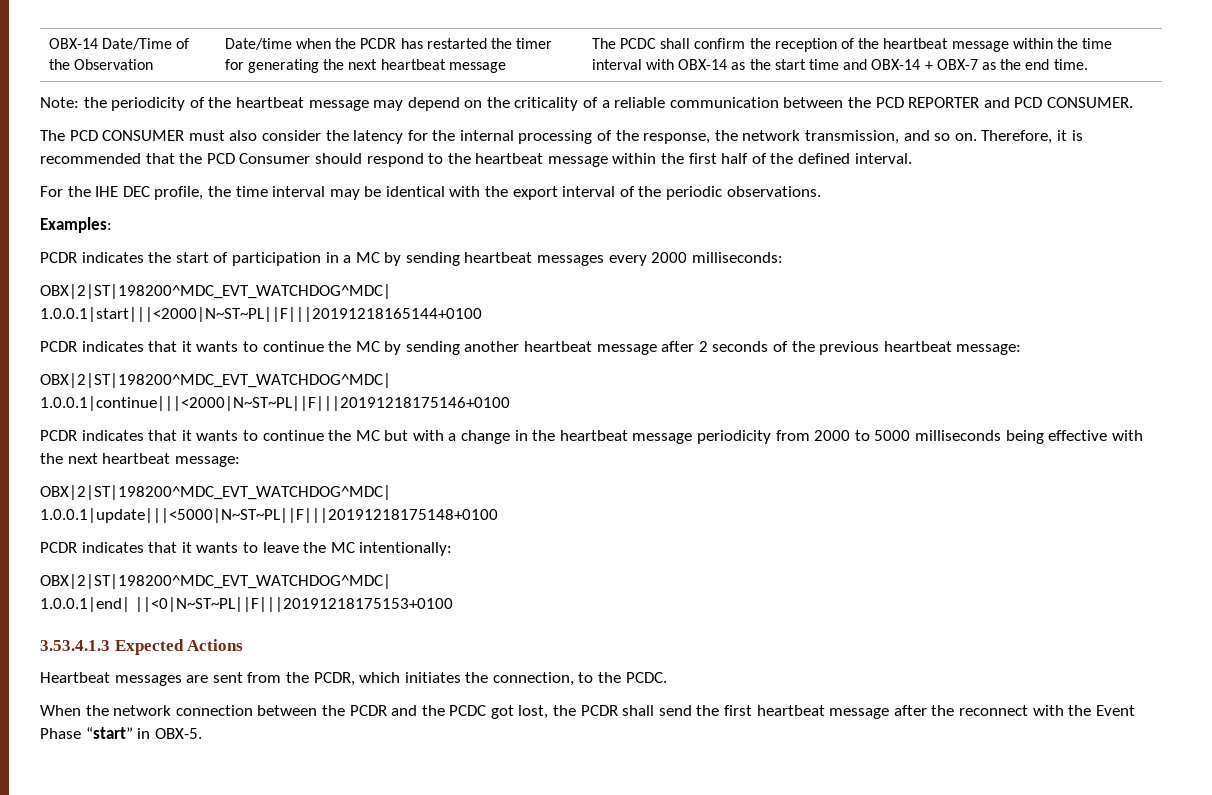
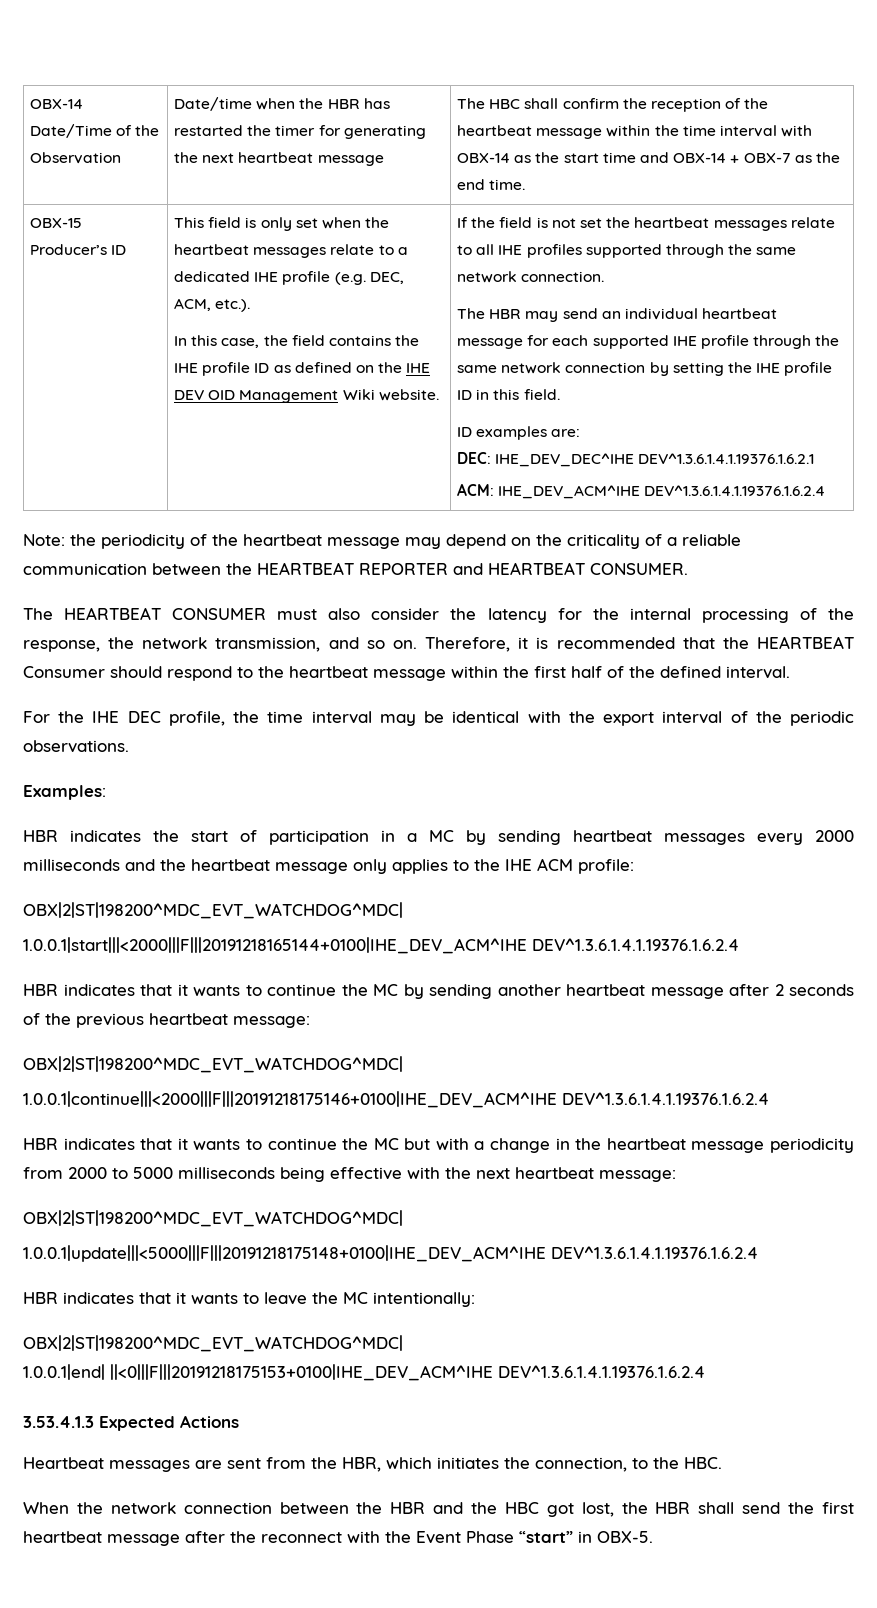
- Date/time when the PCDR has restarted the timer for generating the next heartbeat message
+ Date/time when the HBR has restarted the timer for generating the next heartbeat message
- The PCDC shall confirm the reception of the heartbeat message within the time interval with OBX-14 as the start time and OBX-14 + OBX-7 as the end time.
+ The HBC shall confirm the reception of the heartbeat message within the time interval with OBX-14 as the start time and OBX-14 + OBX-7 as the end time.
+ OBX-15 Producer’s ID | This field is only set when the heartbeat messages relate to a dedicated IHE profile (e.g. DEC, ACM, etc.).
+ In this case, the field contains the IHE profile ID as defined on the IHE DEV OID Management Wiki website. | If the field is not set the heartbeat messages relate to all IHE profiles supported through the same network connection.
+ The HBR may send an individual heartbeat message for each supported IHE profile through the same network connection by setting the IHE profile ID in this field.
+ ID examples are:
+ DEC: IHE_DEV_DEC^IHE DEV^1.3.6.1.4.1.19376.1.6.2.1
+ ACM: IHE_DEV_ACM^IHE DEV^1.3.6.1.4.1.19376.1.6.2.4
- Note: the periodicity of the heartbeat message may depend on the criticality of a reliable communication between the PCD REPORTER and PCD CONSUMER.
+ Note: the periodicity of the heartbeat message may depend on the criticality of a reliable communication between the HEARTBEAT REPORTER and HEARTBEAT CONSUMER.
- The PCD CONSUMER must also consider the latency for the internal processing of the response, the network transmission, and so on.
+ The HEARTBEAT CONSUMER must also consider the latency for the internal processing of the response, the network transmission, and so on.
- Therefore, it is recommended that the PCD Consumer should respond to the heartbeat message within the first half of the defined interval.
+ Therefore, it is recommended that the HEARTBEAT Consumer should respond to the heartbeat message within the first half of the defined interval.
- PCDR indicates the start of participation in a MC by sending heartbeat messages every 2000 milliseconds:
+ HBR indicates the start of participation in a MC by sending heartbeat messages every 2000 milliseconds and the heartbeat message only applies to the IHE ACM profile:
  OBX|2|ST|198200^MDC_EVT_WATCHDOG^MDC|
- 1.0.0.1|start|||<2000|N~ST~PL||F|||20191218165144+0100
- PCDR indicates that it wants to continue the MC by sending another heartbeat message after 2 seconds of the previous heartbeat message:
+ 1.0.0.1|start|||<2000|||F|||20191218165144+0100|IHE_DEV_ACM^IHE DEV^1.3.6.1.4.1.19376.1.6.2.4
+ HBR indicates that it wants to continue the MC by sending another heartbeat message after 2 seconds of the previous heartbeat message:
- 1.0.0.1|continue|||<2000|N~ST~PL||F|||20191218175146+0100
- PCDR indicates that it wants to continue the MC but with a change in the heartbeat message periodicity from 2000 to 5000 milliseconds being effective with the next heartbeat message:
+ 1.0.0.1|continue|||<2000|||F|||20191218175146+0100|IHE_DEV_ACM^IHE DEV^1.3.6.1.4.1.19376.1.6.2.4
+ HBR indicates that it wants to continue the MC but with a change in the heartbeat message periodicity from 2000 to 5000 milliseconds being effective with the next heartbeat message:
- 1.0.0.1|update|||<5000|N~ST~PL||F|||20191218175148+0100
- PCDR indicates that it wants to leave the MC intentionally:
+ 1.0.0.1|update|||<5000|||F|||20191218175148+0100|IHE_DEV_ACM^IHE DEV^1.3.6.1.4.1.19376.1.6.2.4
+ HBR indicates that it wants to leave the MC intentionally:
- 1.0.0.1|end| ||<0|N~ST~PL||F|||20191218175153+0100
+ 1.0.0.1|end| ||<0|||F|||20191218175153+0100|IHE_DEV_ACM^IHE DEV^1.3.6.1.4.1.19376.1.6.2.4
- Heartbeat messages are sent from the PCDR, which initiates the connection, to the PCDC.
+ Heartbeat messages are sent from the HBR, which initiates the connection, to the HBC.
- When the network connection between the PCDR and the PCDC got lost, the PCDR shall send the first heartbeat message after the reconnect with the Event Phase “start” in OBX-5.
+ When the network connection between the HBR and the HBC got lost, the HBR shall send the first heartbeat message after the reconnect with the Event Phase “start” in OBX-5.

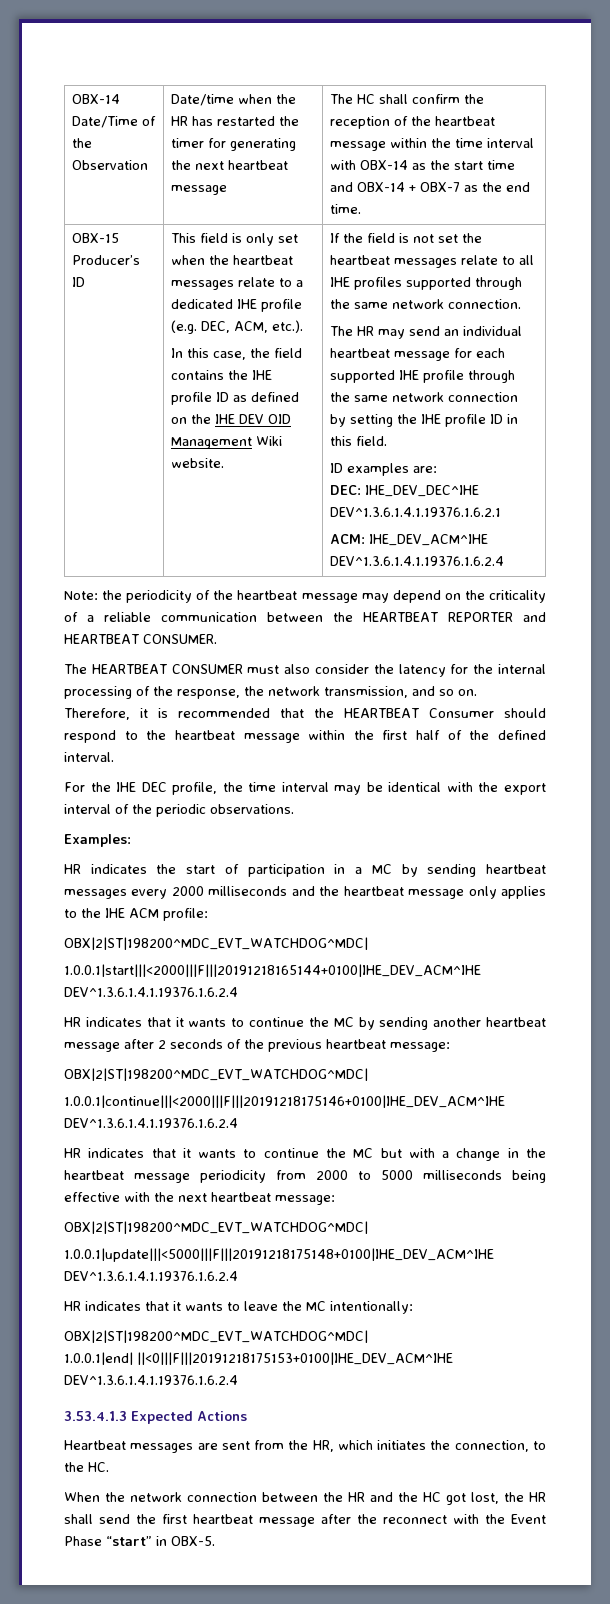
- Date/time when the HBR has restarted the timer for generating the next heartbeat message
+ Date/time when the HR has restarted the timer for generating the next heartbeat message
- The HBC shall confirm the reception of the heartbeat message within the time interval with OBX-14 as the start time and OBX-14 + OBX-7 as the end time.
+ The HC shall confirm the reception of the heartbeat message within the time interval with OBX-14 as the start time and OBX-14 + OBX-7 as the end time.
- The HBR may send an individual heartbeat message for each supported IHE profile through the same network connection by setting the IHE profile ID in this field.
+ The HR may send an individual heartbeat message for each supported IHE profile through the same network connection by setting the IHE profile ID in this field.
- HBR indicates the start of participation in a MC by sending heartbeat messages every 2000 milliseconds and the heartbeat message only applies to the IHE ACM profile:
+ HR indicates the start of participation in a MC by sending heartbeat messages every 2000 milliseconds and the heartbeat message only applies to the IHE ACM profile:
- HBR indicates that it wants to continue the MC by sending another heartbeat message after 2 seconds of the previous heartbeat message:
+ HR indicates that it wants to continue the MC by sending another heartbeat message after 2 seconds of the previous heartbeat message:
- HBR indicates that it wants to continue the MC but with a change in the heartbeat message periodicity from 2000 to 5000 milliseconds being effective with the next heartbeat message:
+ HR indicates that it wants to continue the MC but with a change in the heartbeat message periodicity from 2000 to 5000 milliseconds being effective with the next heartbeat message:
- HBR indicates that it wants to leave the MC intentionally:
+ HR indicates that it wants to leave the MC intentionally:
- Heartbeat messages are sent from the HBR, which initiates the connection, to the HBC.
+ Heartbeat messages are sent from the HR, which initiates the connection, to the HC.
- When the network connection between the HBR and the HBC got lost, the HBR shall send the first heartbeat message after the reconnect with the Event Phase “start” in OBX-5.
+ When the network connection between the HR and the HC got lost, the HR shall send the first heartbeat message after the reconnect with the Event Phase “start” in OBX-5.

